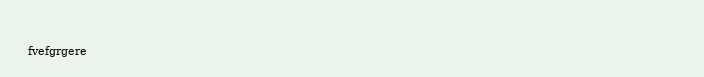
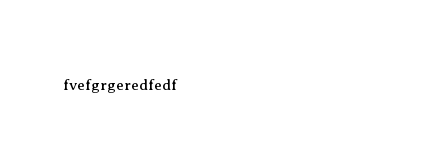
- fvefgrgere
+ fvefgrgeredfedf

